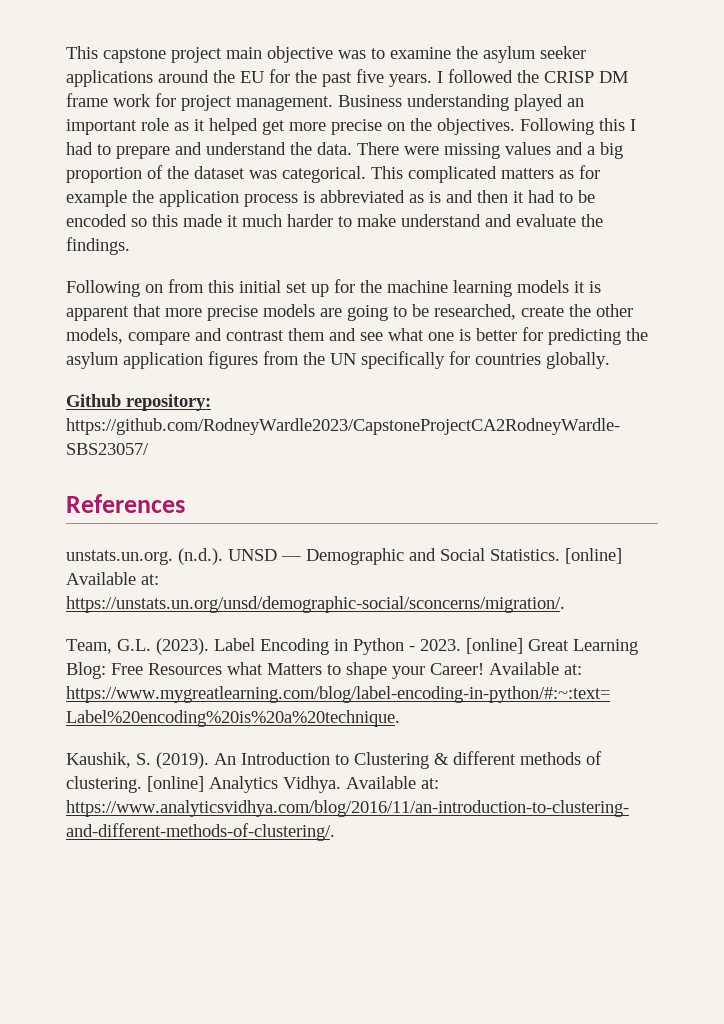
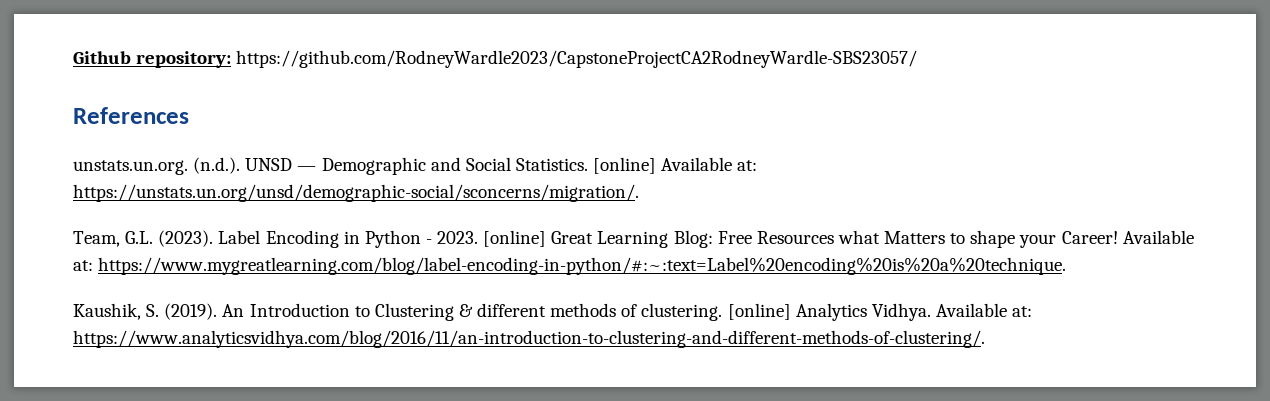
- This capstone project main objective was to examine the asylum seeker applications around the EU for the past five years. I followed the CRISP DM frame work for project management. Business understanding played an important role as it helped get more precise on the objectives. Following this I had to prepare and understand the data. There were missing values and a big proportion of the dataset was categorical. This complicated matters as for example the application process is abbreviated as is and then it had to be encoded so this made it much harder to make understand and evaluate the findings.
- Following on from this initial set up for the machine learning models it is apparent that more precise models are going to be researched, create the other models, compare and contrast them and see what one is better for predicting the asylum application figures from the UN specifically for countries globally.

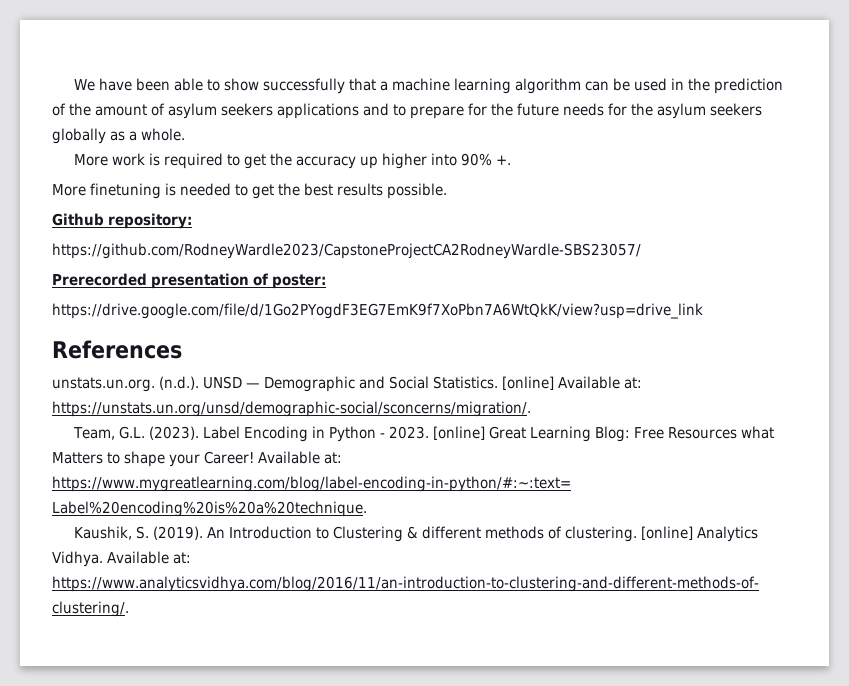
+ We have been able to show successfully that a machine learning algorithm can be used in the prediction of the amount of asylum seekers applications and to prepare for the future needs for the asylum seekers globally as a whole.
+ More work is required to get the accuracy up higher into 90% +.
+ More finetuning is needed to get the best results possible.
- Github repository: https://github.com/RodneyWardle2023/CapstoneProjectCA2RodneyWardle-SBS23057/
+ Github repository:
+ https://github.com/RodneyWardle2023/CapstoneProjectCA2RodneyWardle-SBS23057/
+ Prerecorded presentation of poster:
+ https://drive.google.com/file/d/1Go2PYogdF3EG7EmK9f7XoPbn7A6WtQkK/view?usp=drive_link

